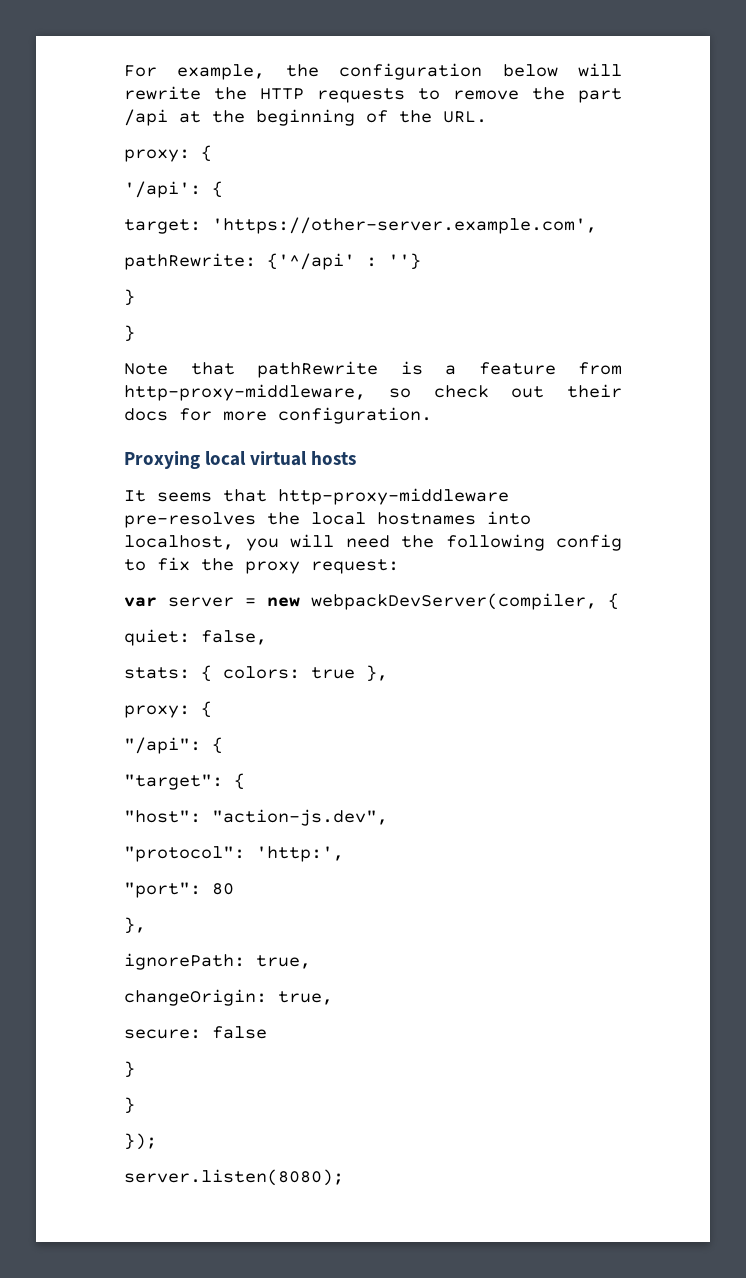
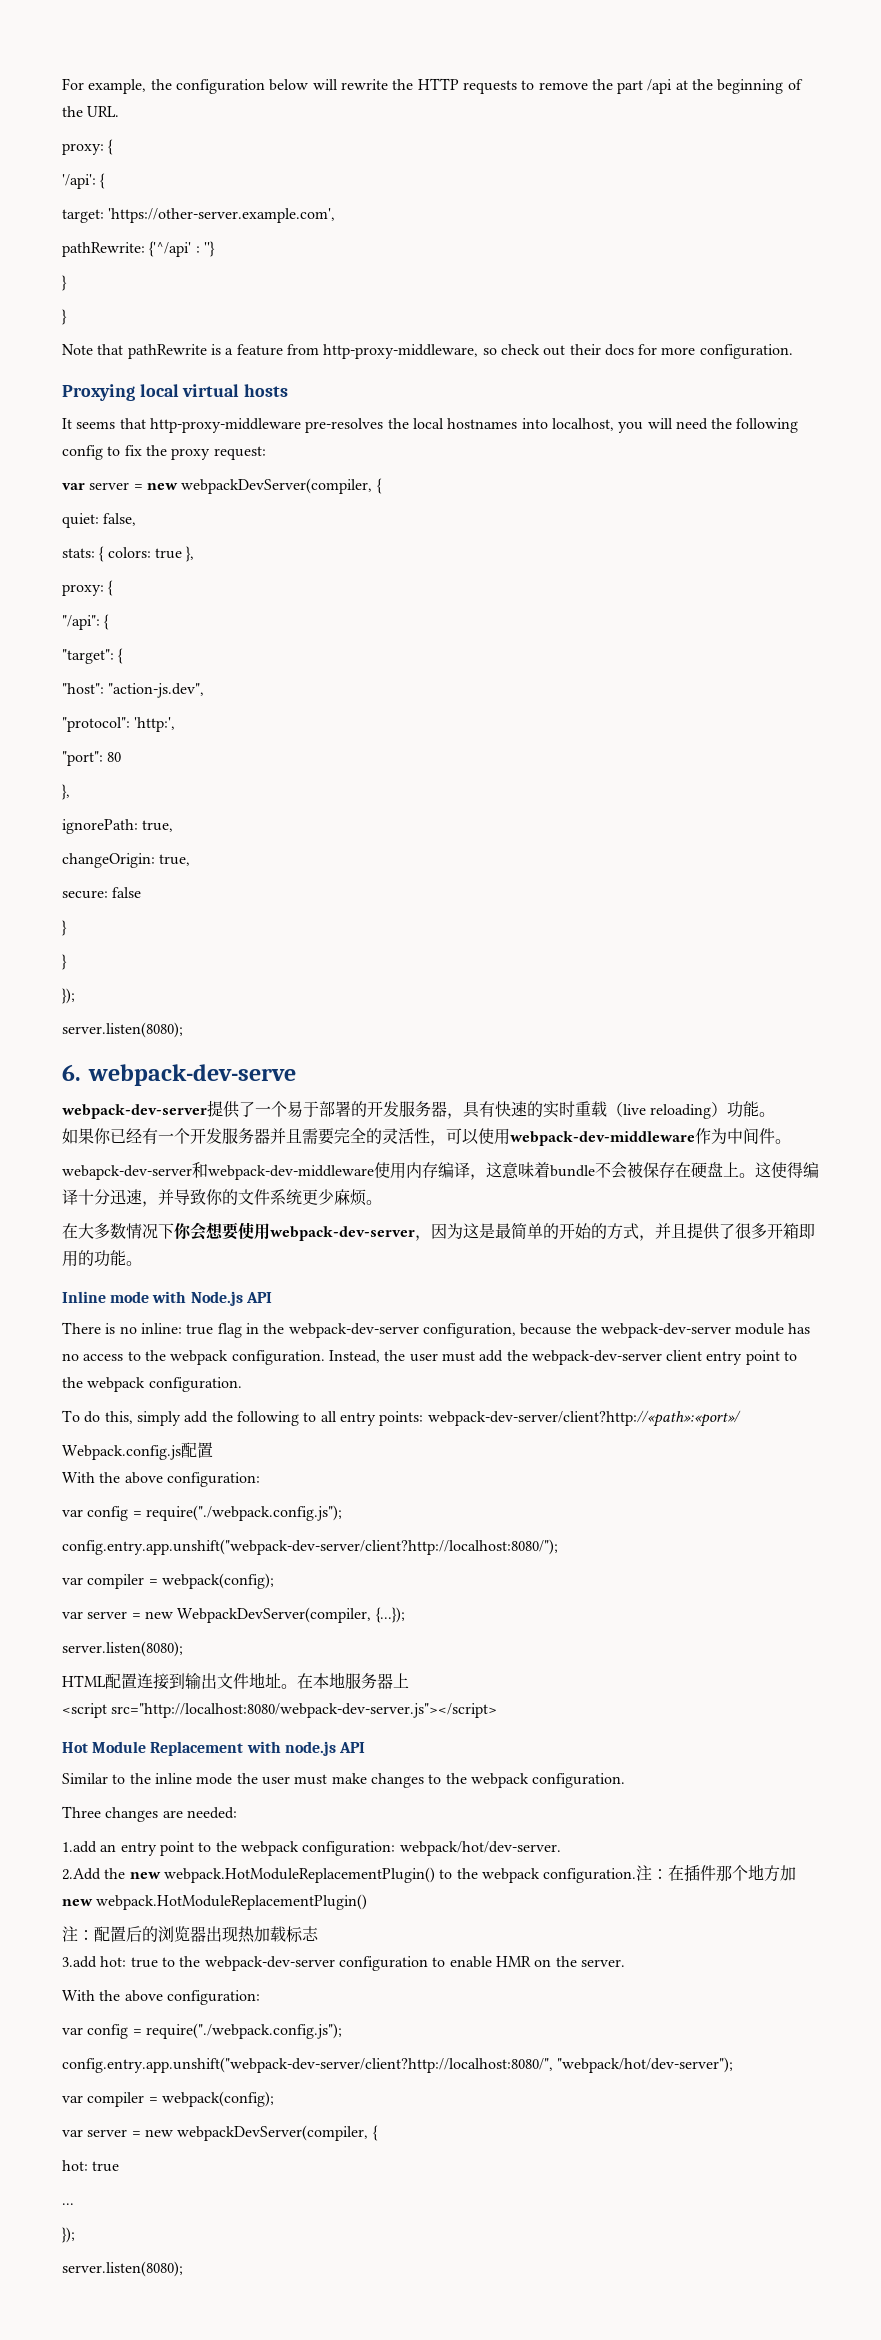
+ 6. webpack-dev-serve
+ webpack-dev-server提供了一个易于部署的开发服务器，具有快速的实时重载（live reloading）功能。
+ 如果你已经有一个开发服务器并且需要完全的灵活性，可以使用webpack-dev-middleware作为中间件。
+ webapck-dev-server和webpack-dev-middleware使用内存编译，这意味着bundle不会被保存在硬盘上。这使得编译十分迅速，并导致你的文件系统更少麻烦。
+ 在大多数情况下你会想要使用webpack-dev-server，因为这是最简单的开始的方式，并且提供了很多开箱即用的功能。
+ Inline mode with Node.js API
+ There is no inline: true flag in the webpack-dev-server configuration, because the webpack-dev-server module has no access to the webpack configuration. Instead, the user must add the webpack-dev-server client entry point to the webpack configuration.
+ To do this, simply add the following to all entry points: webpack-dev-server/client?http://«path»:«port»/
+ Webpack.config.js配置
+ With the above configuration:
+ var config = require("./webpack.config.js");
+ config.entry.app.unshift("webpack-dev-server/client?http://localhost:8080/");
+ var compiler = webpack(config);
+ var server = new WebpackDevServer(compiler, {...});
+ server.listen(8080);
+ HTML配置连接到输出文件地址。在本地服务器上
+ <script src="http://localhost:8080/webpack-dev-server.js"></script>
+ Hot Module Replacement with node.js API
+ Similar to the inline mode the user must make changes to the webpack configuration.
+ Three changes are needed:
+ 1.add an entry point to the webpack configuration: webpack/hot/dev-server.
+ 2.Add the new webpack.HotModuleReplacementPlugin() to the webpack configuration.注：在插件那个地方加new webpack.HotModuleReplacementPlugin()
+ 注：配置后的浏览器出现热加载标志
+ 3.add hot: true to the webpack-dev-server configuration to enable HMR on the server.
+ With the above configuration:
+ var config = require("./webpack.config.js");
+ config.entry.app.unshift("webpack-dev-server/client?http://localhost:8080/", "webpack/hot/dev-server");
+ var compiler = webpack(config);
+ var server = new webpackDevServer(compiler, {
+ hot: true
+ ...
+ });
+ server.listen(8080);

